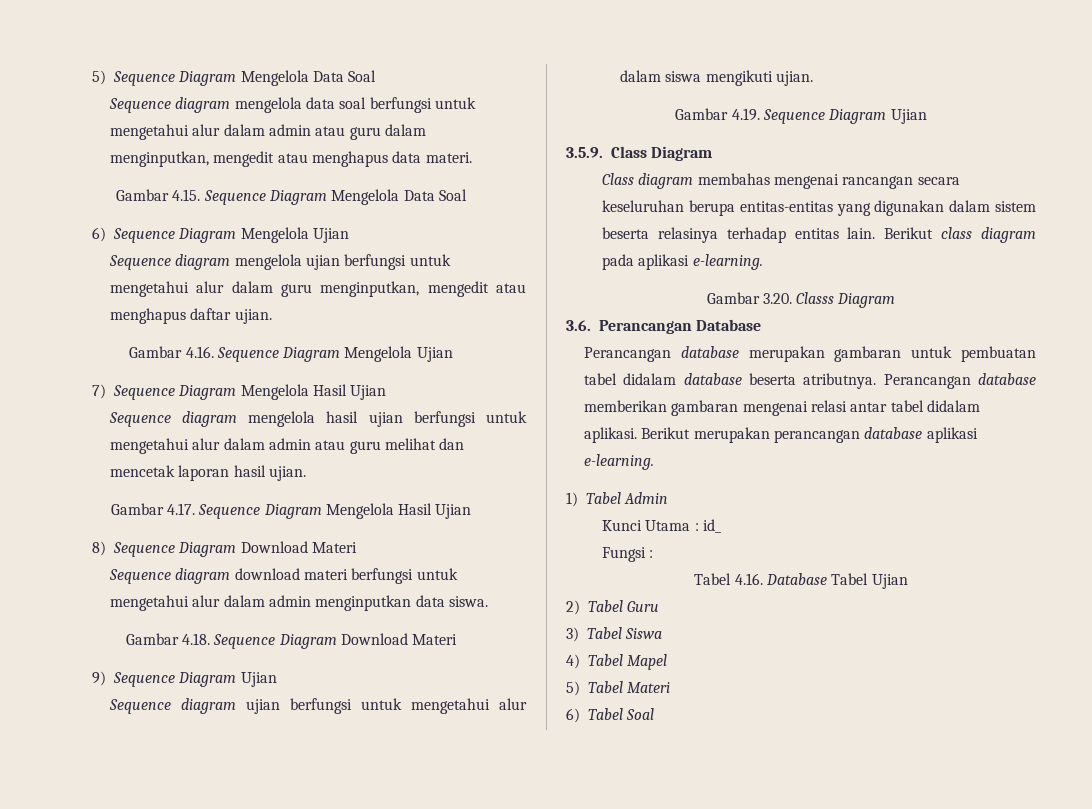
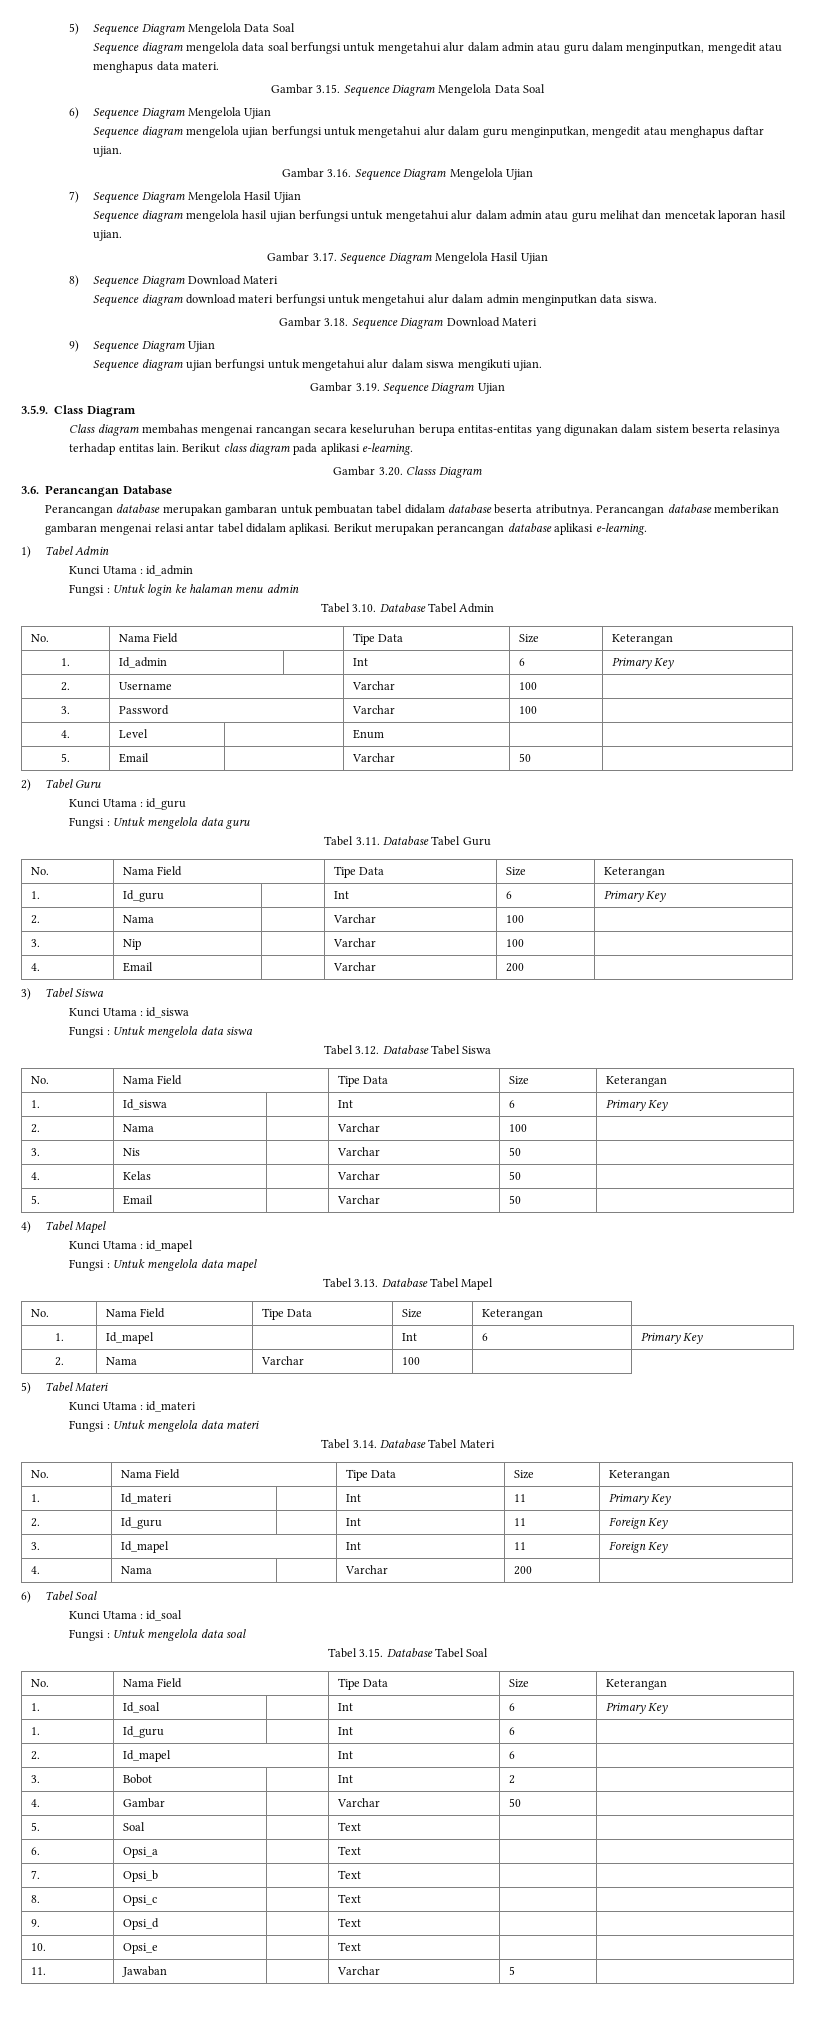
- Gambar 4.15. Sequence Diagram Mengelola Data Soal
+ Gambar 3.15. Sequence Diagram Mengelola Data Soal
- Gambar 4.16. Sequence Diagram Mengelola Ujian
+ Gambar 3.16. Sequence Diagram Mengelola Ujian
- Gambar 4.17. Sequence Diagram Mengelola Hasil Ujian
+ Gambar 3.17. Sequence Diagram Mengelola Hasil Ujian
- Gambar 4.18. Sequence Diagram Download Materi
+ Gambar 3.18. Sequence Diagram Download Materi
- Gambar 4.19. Sequence Diagram Ujian
+ Gambar 3.19. Sequence Diagram Ujian
- Kunci Utama : id_
- Fungsi :
- Tabel 4.16. Database Tabel Ujian
+ Kunci Utama : id_admin
+ Fungsi : Untuk login ke halaman menu admin
+ Tabel 3.10. Database Tabel Admin
+ No. | Nama Field | Tipe Data | Size | Keterangan
+ 1. | Id_admin | | Int | 6 | Primary Key
+ 2. | Username | Varchar | 100 |
+ 3. | Password | Varchar | 100 |
+ 4. | Level | | Enum | |
+ 5. | Email | | Varchar | 50 |
  2) Tabel Guru
+ Kunci Utama : id_guru
+ Fungsi : Untuk mengelola data guru
+ Tabel 3.11. Database Tabel Guru
+ No. | Nama Field | Tipe Data | Size | Keterangan
+ 1. | Id_guru | | Int | 6 | Primary Key
+ 2. | Nama | | Varchar | 100 |
+ 3. | Nip | | Varchar | 100 |
+ 4. | Email | | Varchar | 200 |
  3) Tabel Siswa
+ Kunci Utama : id_siswa
+ Fungsi : Untuk mengelola data siswa
+ Tabel 3.12. Database Tabel Siswa
+ No. | Nama Field | Tipe Data | Size | Keterangan
+ 1. | Id_siswa | | Int | 6 | Primary Key
+ 2. | Nama | | Varchar | 100 |
+ 3. | Nis | | Varchar | 50 |
+ 4. | Kelas | | Varchar | 50 |
+ 5. | Email | | Varchar | 50 |
  4) Tabel Mapel
+ Kunci Utama : id_mapel
+ Fungsi : Untuk mengelola data mapel
+ Tabel 3.13. Database Tabel Mapel
+ No. | Nama Field | Tipe Data | Size | Keterangan
+ 1. | Id_mapel | | Int | 6 | Primary Key
+ 2. | Nama | Varchar | 100 |
  5) Tabel Materi
+ Kunci Utama : id_materi
+ Fungsi : Untuk mengelola data materi
+ Tabel 3.14. Database Tabel Materi
+ No. | Nama Field | Tipe Data | Size | Keterangan
+ 1. | Id_materi | | Int | 11 | Primary Key
+ 2. | Id_guru | | Int | 11 | Foreign Key
+ 3. | Id_mapel | Int | 11 | Foreign Key
+ 4. | Nama | | Varchar | 200 |
  6) Tabel Soal
+ Kunci Utama : id_soal
+ Fungsi : Untuk mengelola data soal
+ Tabel 3.15. Database Tabel Soal
+ No. | Nama Field | Tipe Data | Size | Keterangan
+ 1. | Id_soal | | Int | 6 | Primary Key
+ 1. | Id_guru | | Int | 6 |
+ 2. | Id_mapel | Int | 6 |
+ 3. | Bobot | | Int | 2 |
+ 4. | Gambar | | Varchar | 50 |
+ 5. | Soal | | Text | |
+ 6. | Opsi_a | | Text | |
+ 7. | Opsi_b | | Text | |
+ 8. | Opsi_c | | Text | |
+ 9. | Opsi_d | | Text | |
+ 10. | Opsi_e | | Text | |
+ 11. | Jawaban | | Varchar | 5 |

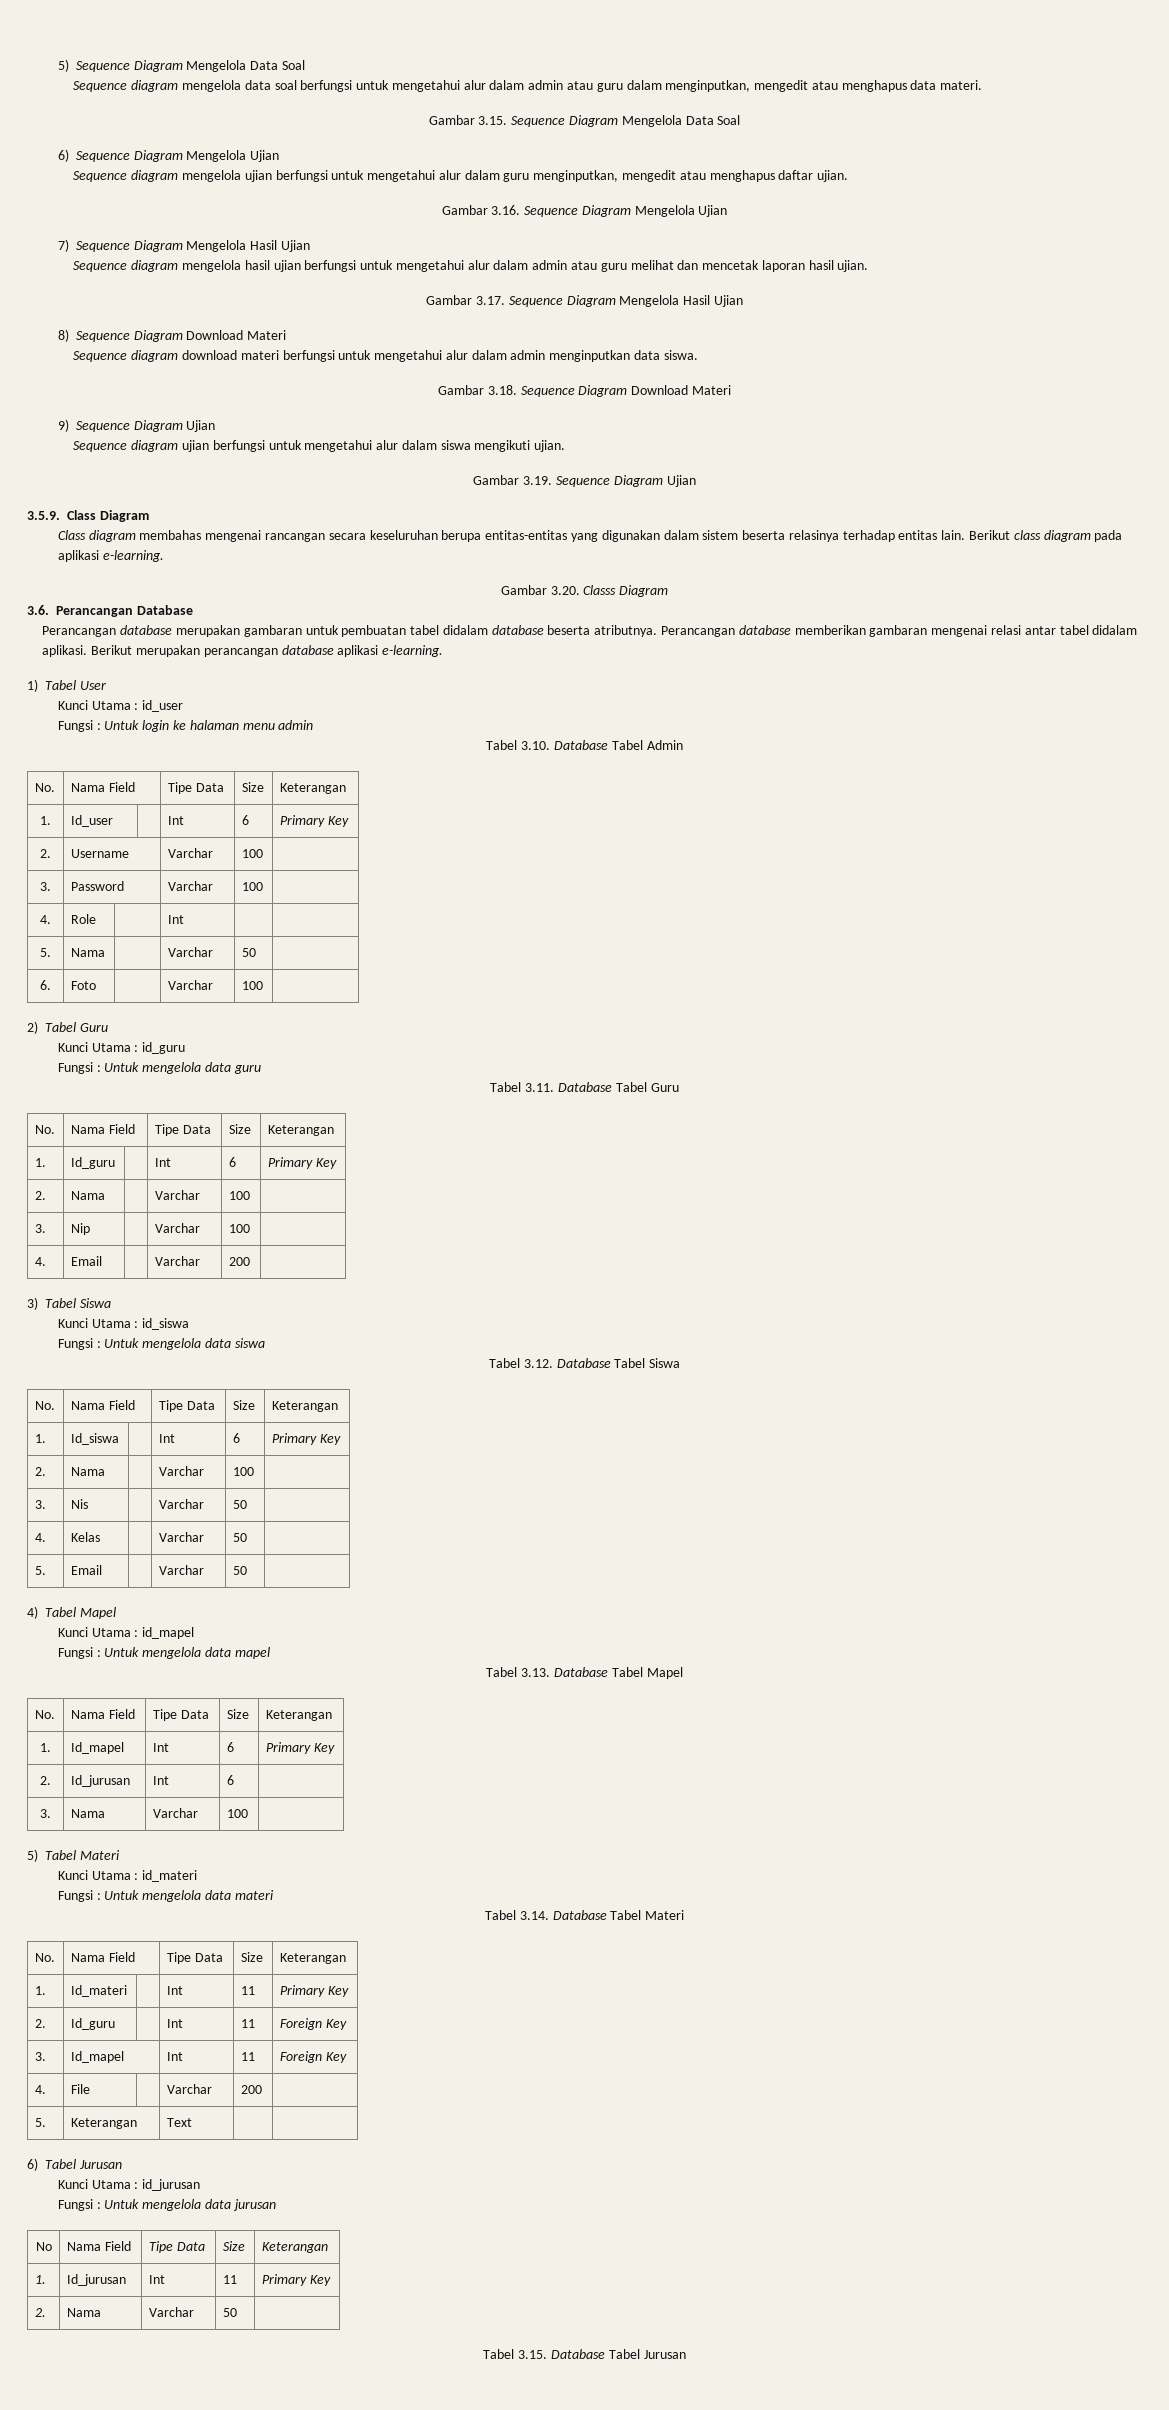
- 1) Tabel Admin
- Kunci Utama : id_admin
+ 1) Tabel User
+ Kunci Utama : id_user
- 1. | Id_admin | | Int | 6 | Primary Key
+ 1. | Id_user | | Int | 6 | Primary Key
- 4. | Level | | Enum | |
- 5. | Email | | Varchar | 50 |
+ 4. | Role | | Int | |
+ 5. | Nama | | Varchar | 50 |
+ 6. | Foto | | Varchar | 100 |
- 1. | Id_mapel | | Int | 6 | Primary Key
- 2. | Nama | Varchar | 100 |
+ 1. | Id_mapel | Int | 6 | Primary Key
+ 2. | Id_jurusan | Int | 6 |
+ 3. | Nama | Varchar | 100 |
- 4. | Nama | | Varchar | 200 |
+ 4. | File | | Varchar | 200 |
+ 5. | Keterangan | Text | |
- 6) Tabel Soal
- Kunci Utama : id_soal
- Fungsi : Untuk mengelola data soal
- Tabel 3.15. Database Tabel Soal
- No. | Nama Field | Tipe Data | Size | Keterangan
- 1. | Id_soal | | Int | 6 | Primary Key
- 1. | Id_guru | | Int | 6 |
- 2. | Id_mapel | Int | 6 |
- 3. | Bobot | | Int | 2 |
- 4. | Gambar | | Varchar | 50 |
- 5. | Soal | | Text | |
- 6. | Opsi_a | | Text | |
- 7. | Opsi_b | | Text | |
- 8. | Opsi_c | | Text | |
- 9. | Opsi_d | | Text | |
- 10. | Opsi_e | | Text | |
- 11. | Jawaban | | Varchar | 5 |
+ 6) Tabel Jurusan
+ Kunci Utama : id_jurusan
+ Fungsi : Untuk mengelola data jurusan
+ No | Nama Field | Tipe Data | Size | Keterangan
+ 1. | Id_jurusan | Int | 11 | Primary Key
+ 2. | Nama | Varchar | 50 |
+ Tabel 3.15. Database Tabel Jurusan

